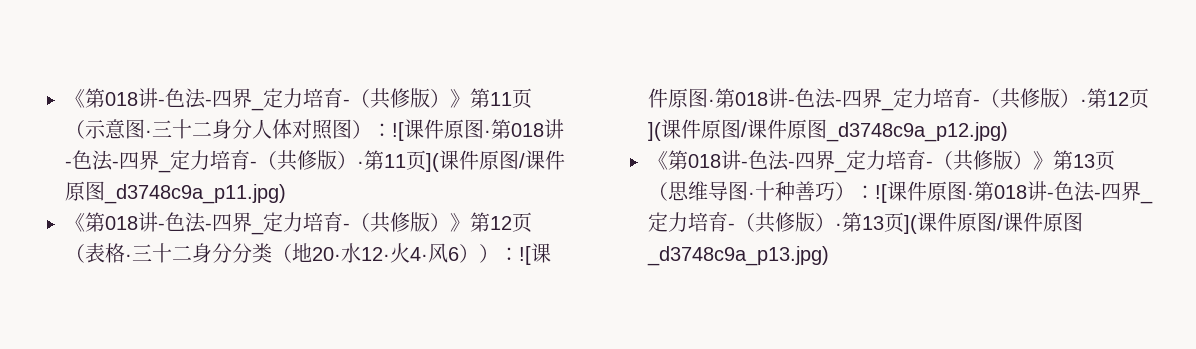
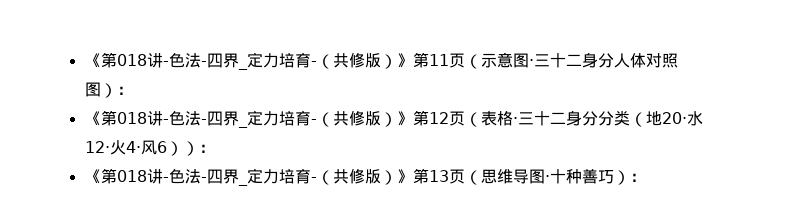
- 《第018讲-色法-四界_定力培育-（共修版）》第11页（示意图·三十二身分人体对照图）：![课件原图·第018讲-色法-四界_定力培育-（共修版）·第11页](课件原图/课件原图_d3748c9a_p11.jpg)
+ 《第018讲-色法-四界_定力培育-（共修版）》第11页（示意图·三十二身分人体对照图）：
- 《第018讲-色法-四界_定力培育-（共修版）》第12页（表格·三十二身分分类（地20·水12·火4·风6））：![课件原图·第018讲-色法-四界_定力培育-（共修版）·第12页](课件原图/课件原图_d3748c9a_p12.jpg)
+ 《第018讲-色法-四界_定力培育-（共修版）》第12页（表格·三十二身分分类（地20·水12·火4·风6））：
- 《第018讲-色法-四界_定力培育-（共修版）》第13页（思维导图·十种善巧）：![课件原图·第018讲-色法-四界_定力培育-（共修版）·第13页](课件原图/课件原图_d3748c9a_p13.jpg)
+ 《第018讲-色法-四界_定力培育-（共修版）》第13页（思维导图·十种善巧）：

